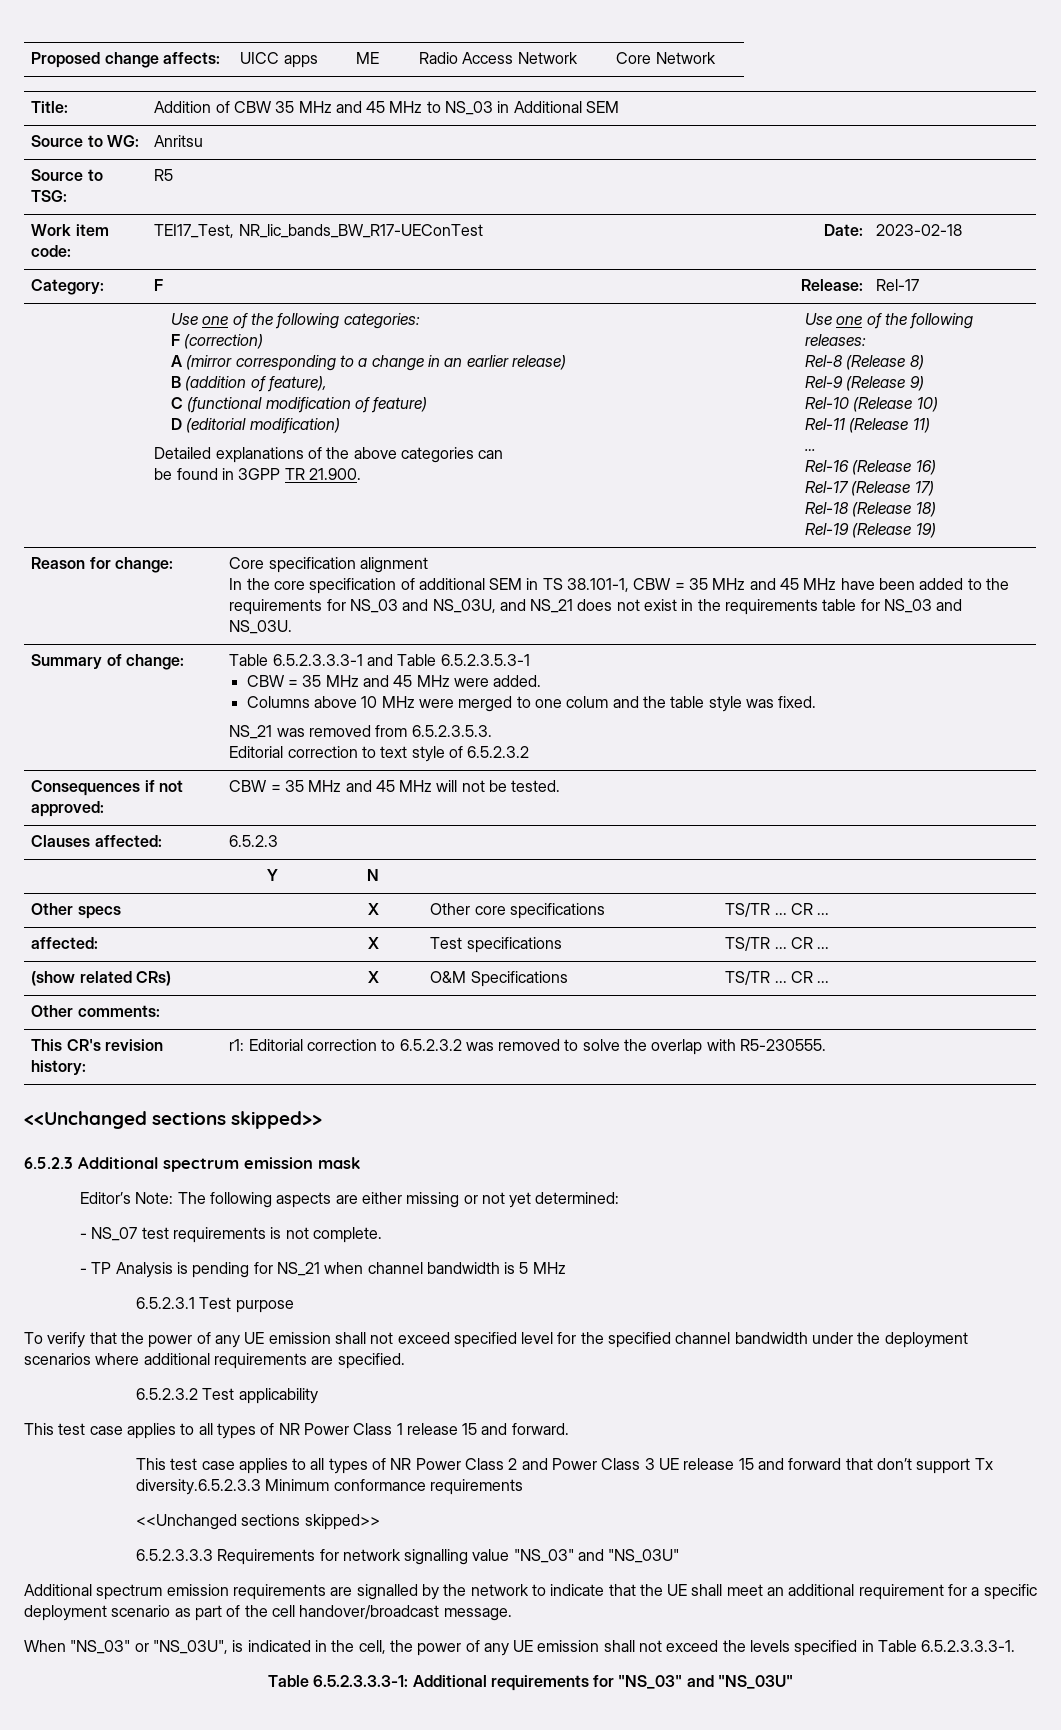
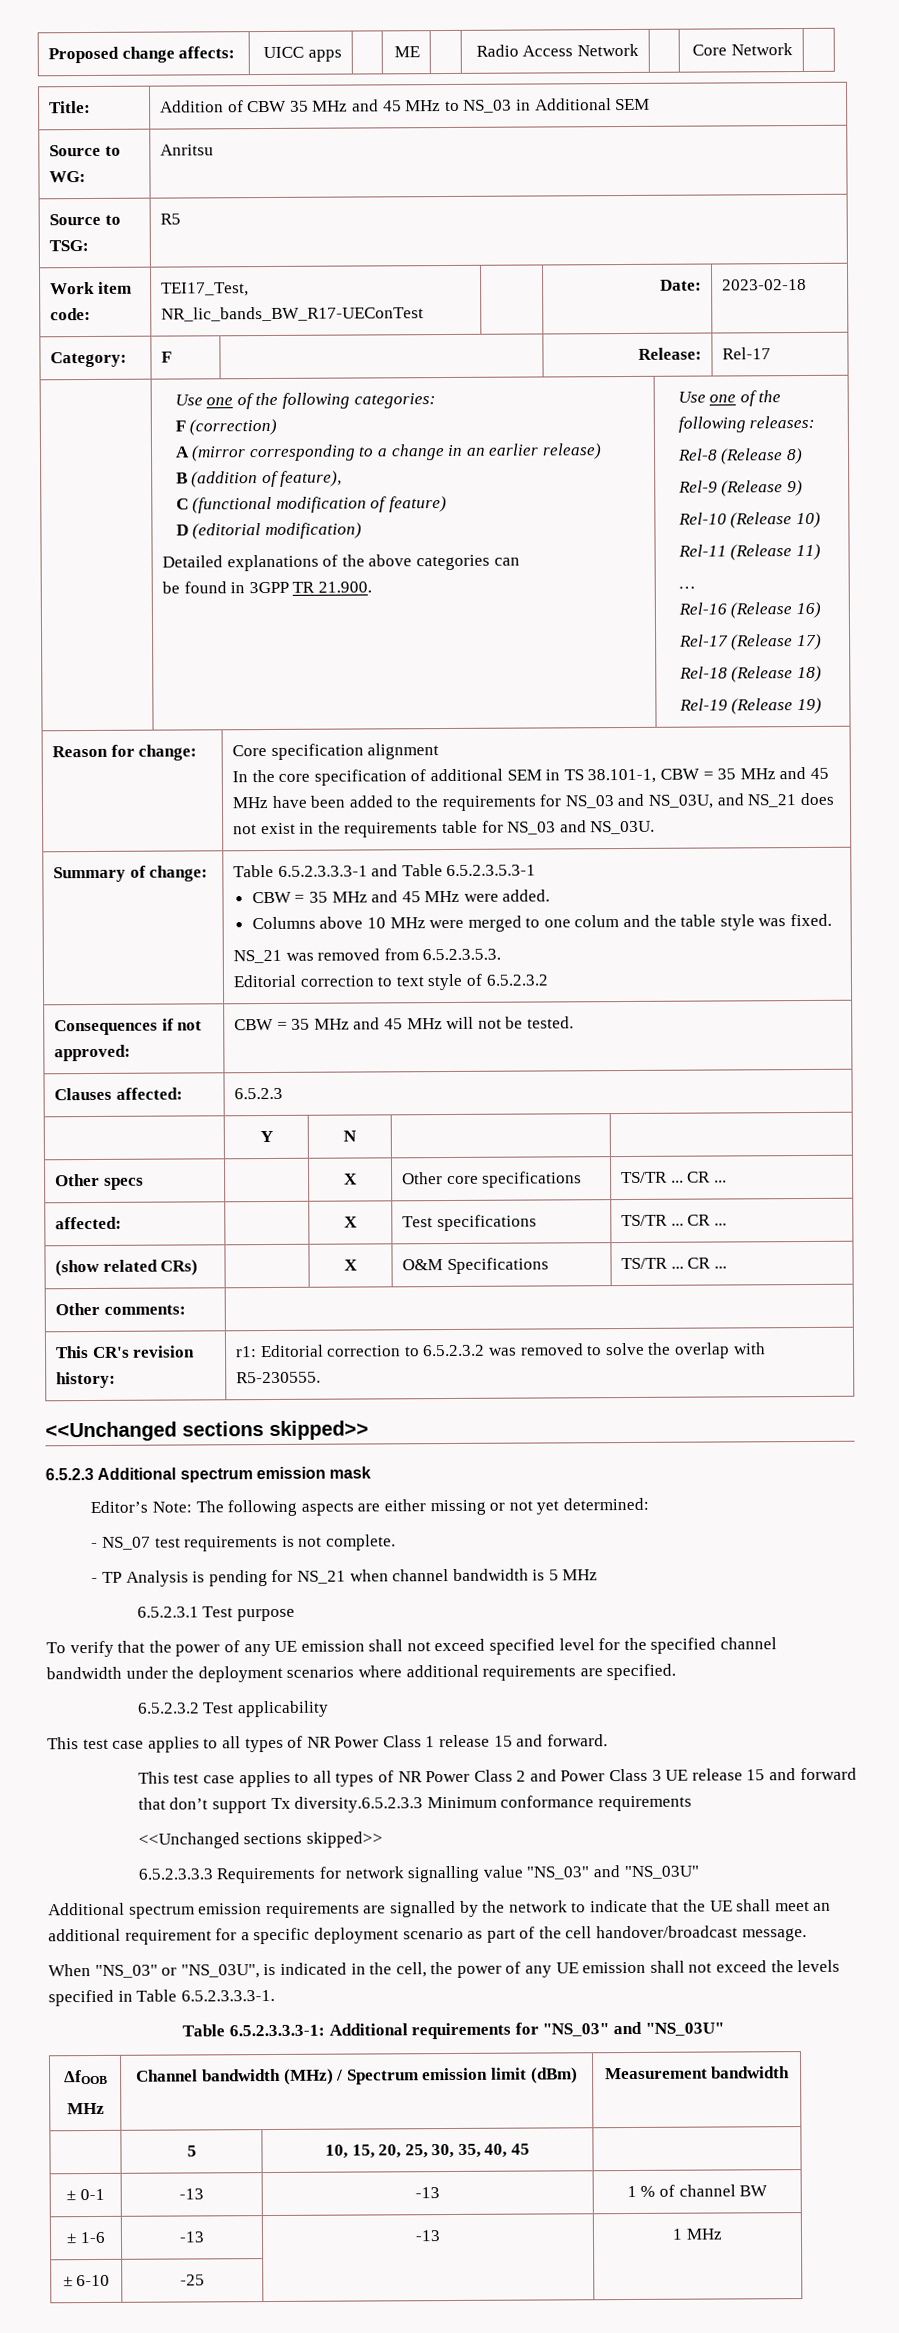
+ ΔfOOB
+ MHz | Channel bandwidth (MHz) / Spectrum emission limit (dBm) | Measurement bandwidth
+ | 5 | 10, 15, 20, 25, 30, 35, 40, 45 |
+ ± 0-1 | -13 | -13 | 1 % of channel BW
+ ± 1-6 | -13 | -13 | 1 MHz
+ ± 6-10 | -25 | |

